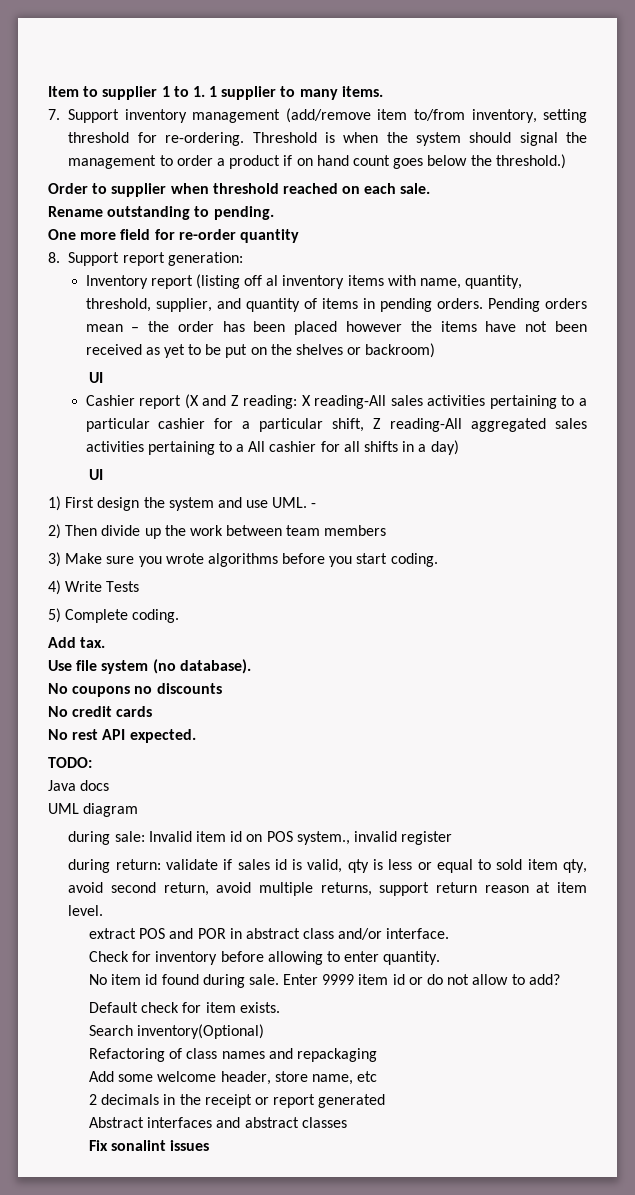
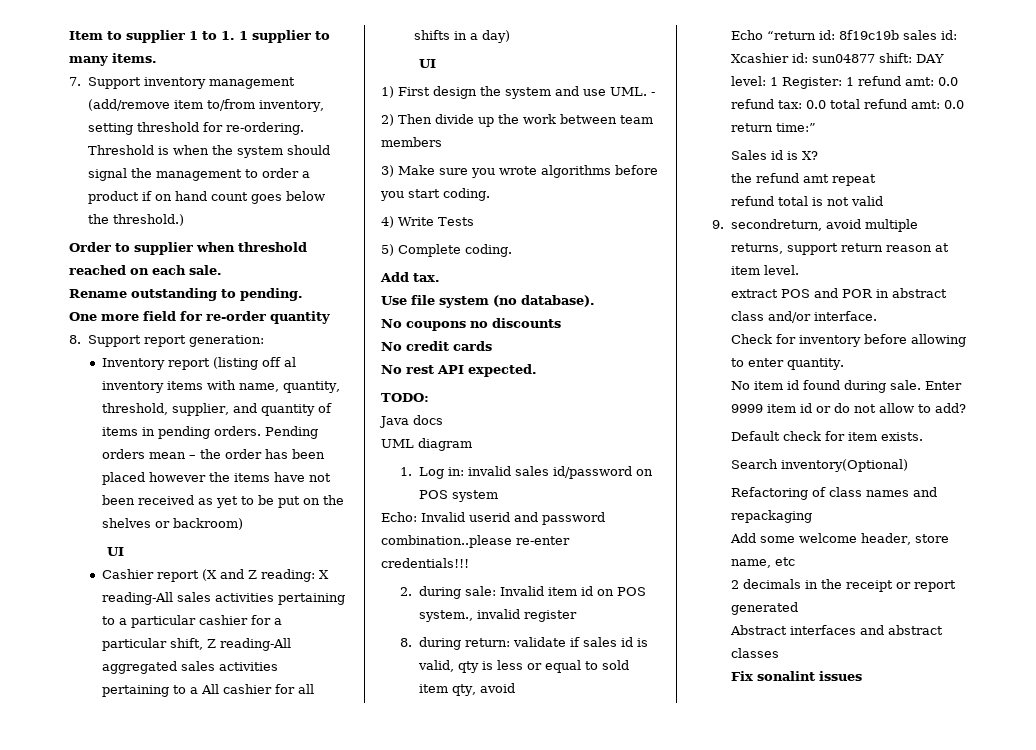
- during sale: Invalid item id on POS system., invalid register
+ 1. Log in: invalid sales id/password on POS system
+ Echo: Invalid userid and password combination..please re-enter credentials!!!
+ 2. during sale: Invalid item id on POS system., invalid register
- during return: validate if sales id is valid, qty is less or equal to sold item qty, avoid second return, avoid multiple returns, support return reason at item level.
+ 8. during return: validate if sales id is valid, qty is less or equal to sold item qty, avoid
+ Echo “return id: 8f19c19b sales id: Xcashier id: sun04877 shift: DAY level: 1 Register: 1 refund amt: 0.0 refund tax: 0.0 total refund amt: 0.0 return time:”
+ Sales id is X?
+ the refund amt repeat
+ refund total is not valid
+ 9. secondreturn, avoid multiple returns, support return reason at item level.

